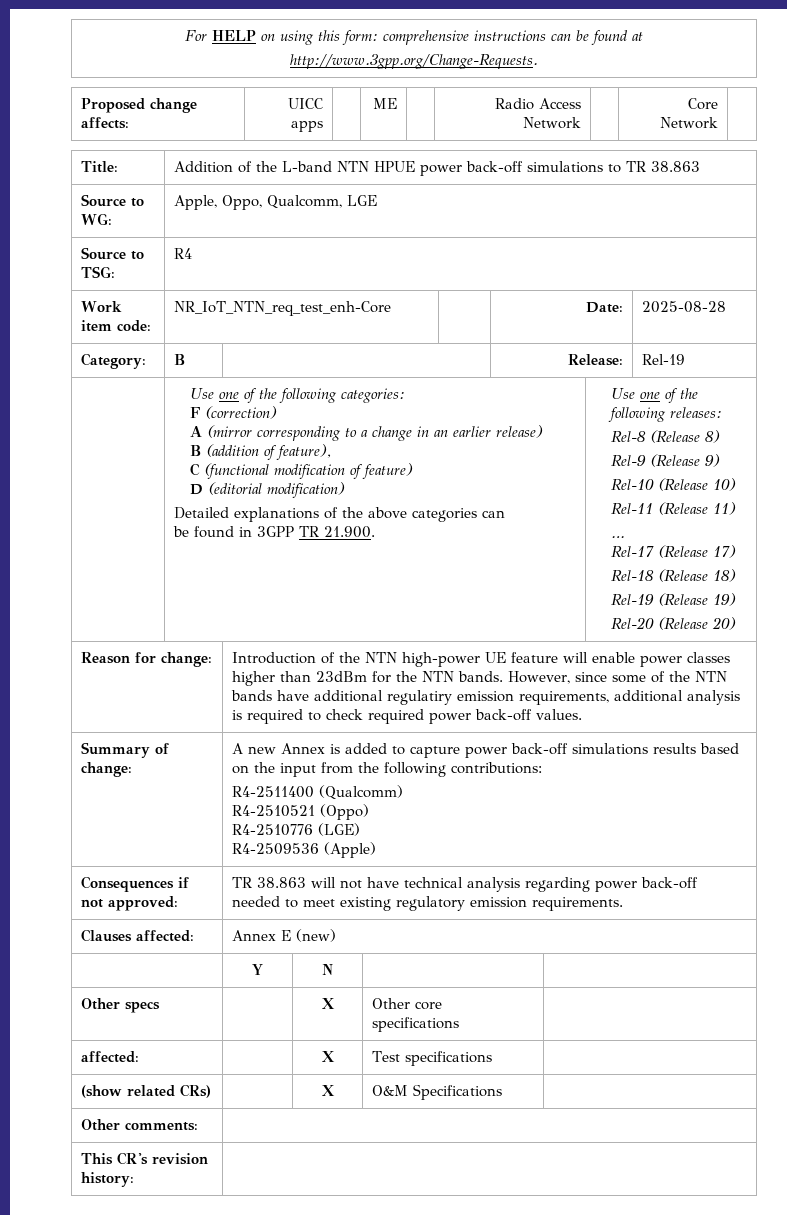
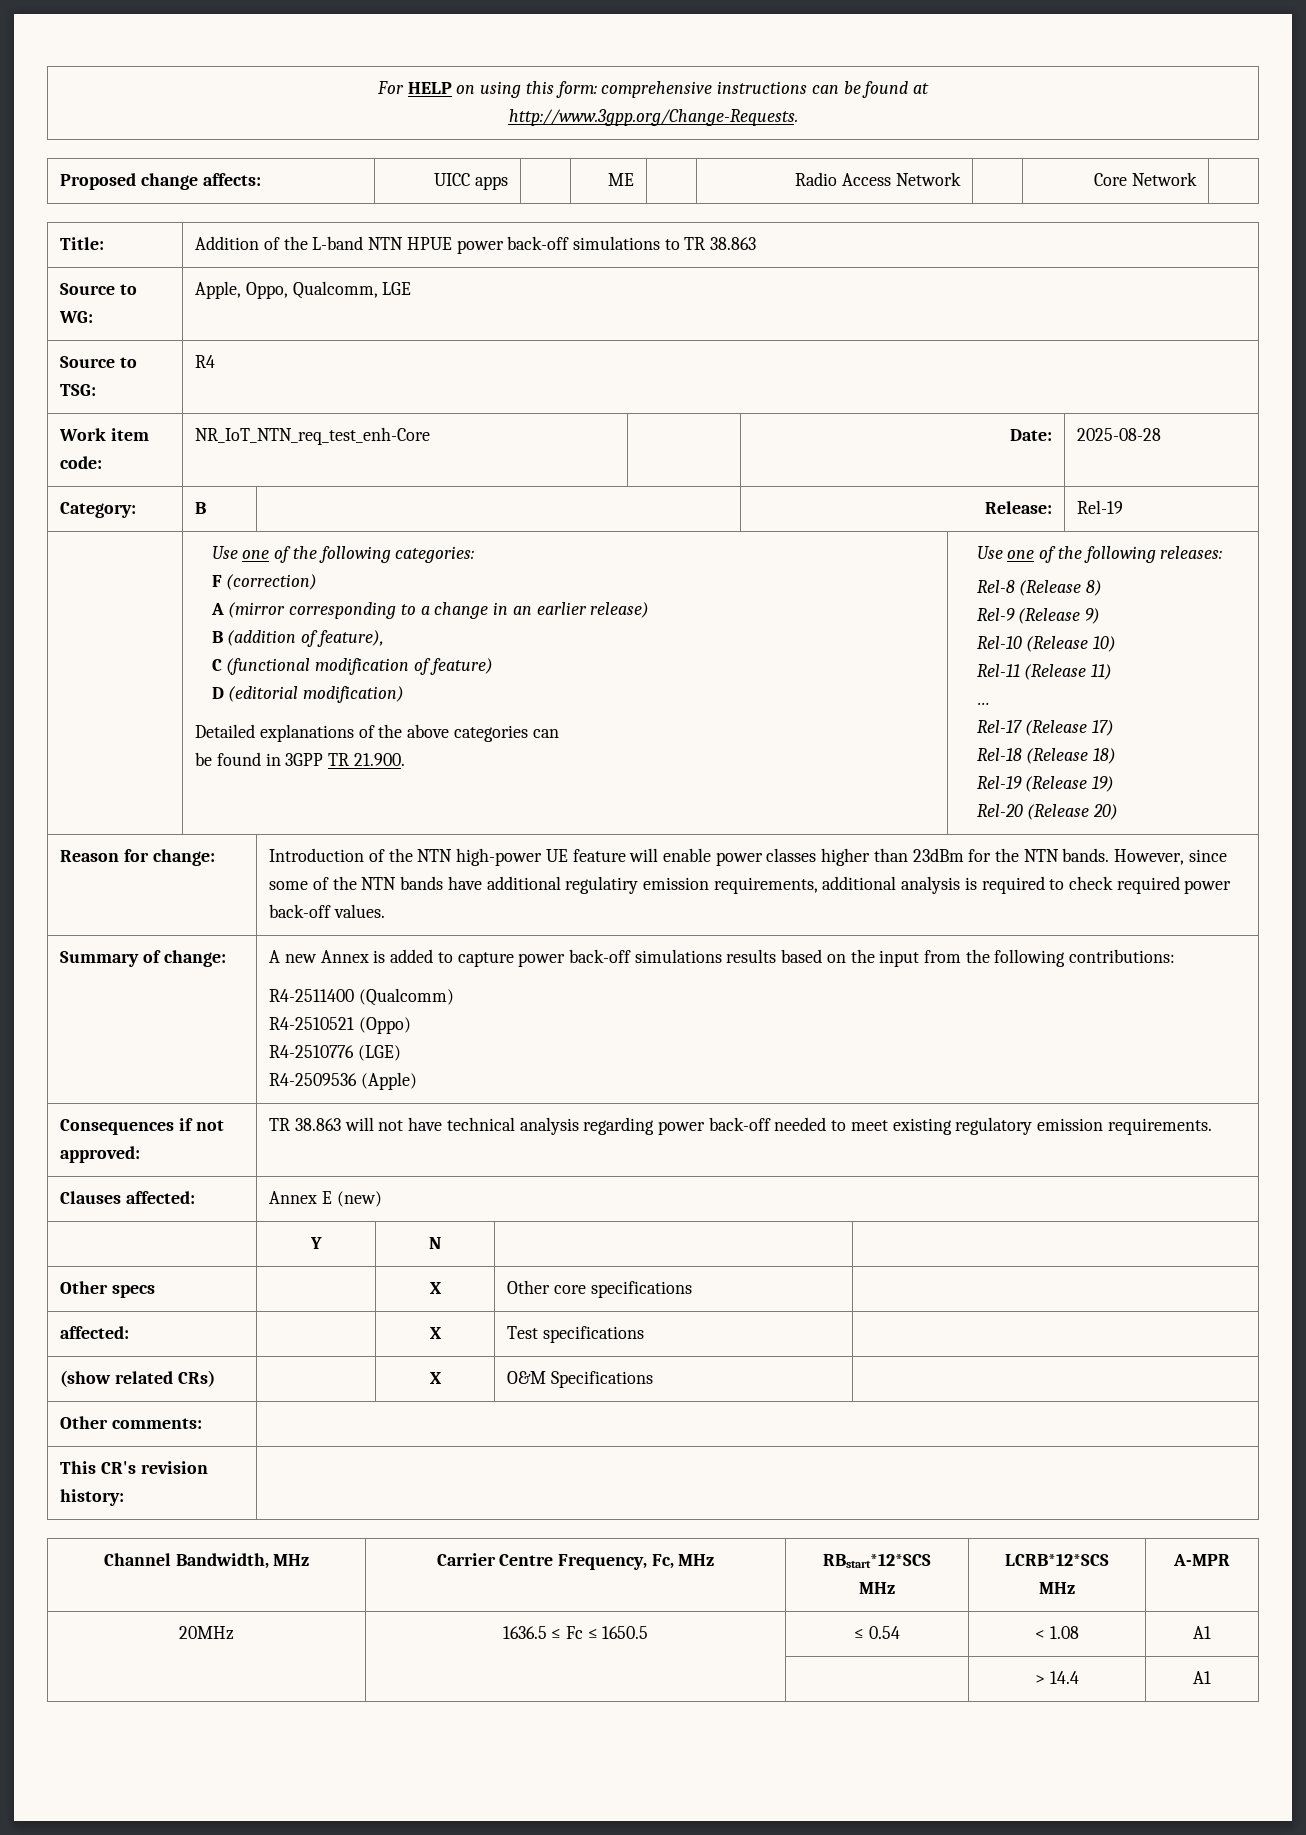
+ Channel Bandwidth, MHz | Carrier Centre Frequency, Fc, MHz | RBstart*12*SCS
+ MHz | LCRB*12*SCS
+ MHz | A-MPR
+ 20MHz | 1636.5 ≤ Fc ≤ 1650.5 | ≤ 0.54 | < 1.08 | A1
+ | | | > 14.4 | A1

